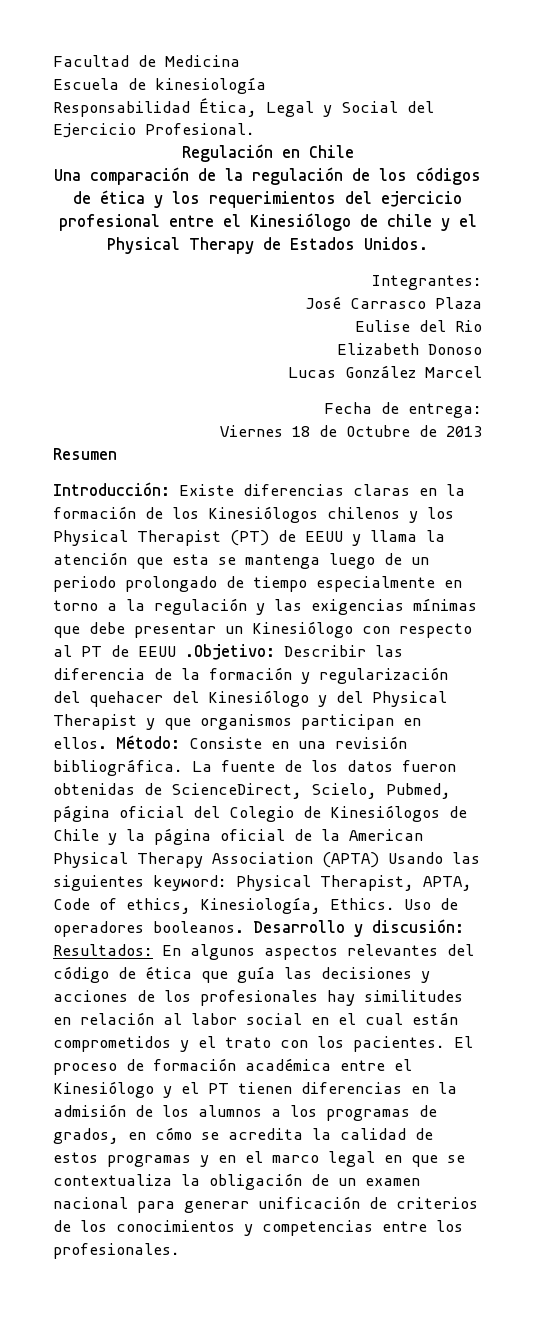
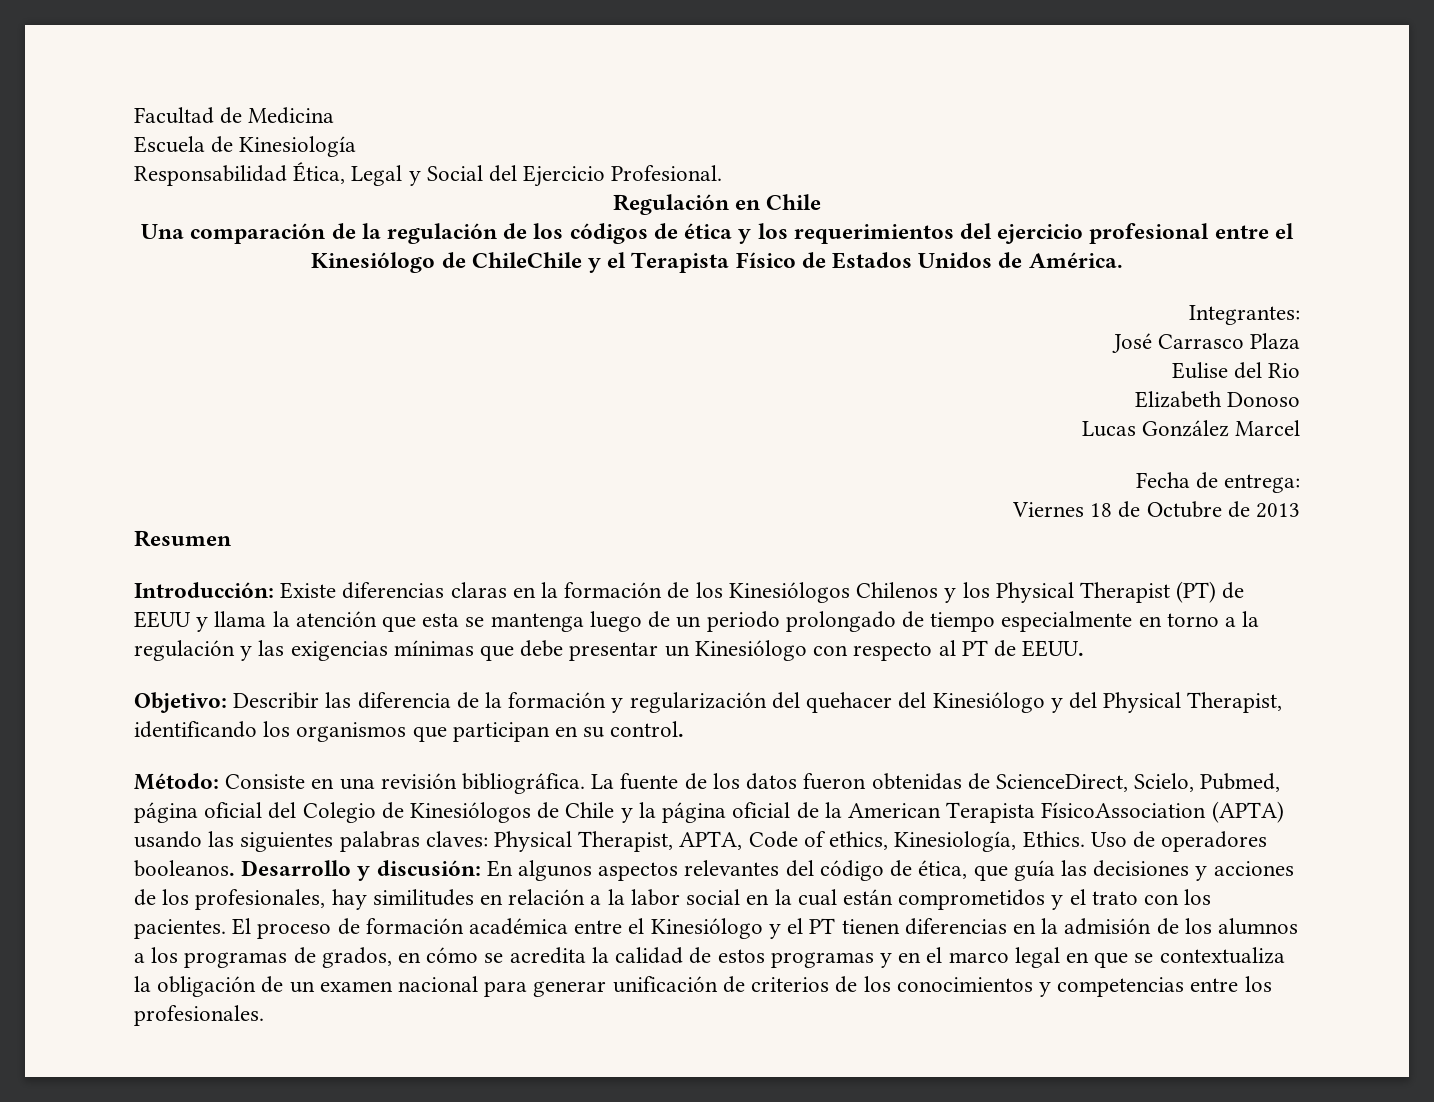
- Escuela de kinesiología
+ Escuela de Kinesiología
- Una comparación de la regulación de los códigos de ética y los requerimientos del ejercicio profesional entre el Kinesiólogo de chile y el Physical Therapy de Estados Unidos.
+ Una comparación de la regulación de los códigos de ética y los requerimientos del ejercicio profesional entre el Kinesiólogo de ChileChile y el Terapista Físico de Estados Unidos de América.
- Existe diferencias claras en la formación de los Kinesiólogos chilenos y los Physical Therapist (PT) de EEUU y llama la atención que esta se mantenga luego de un periodo prolongado de tiempo especialmente en torno a la regulación y las exigencias mínimas que debe presentar un Kinesiólogo con respecto al PT de EEUU .Objetivo:
+ Existe diferencias claras en la formación de los Kinesiólogos Chilenos y los Physical Therapist (PT) de EEUU y llama la atención que esta se mantenga luego de un periodo prolongado de tiempo especialmente en torno a la regulación y las exigencias mínimas que debe presentar un Kinesiólogo con respecto al PT de EEUU.
+ Objetivo:
- Describir las diferencia de la formación y regularización del quehacer del Kinesiólogo y del Physical Therapist y que organismos participan en ellos. Método:
+ Describir las diferencia de la formación y regularización del quehacer del Kinesiólogo y del Physical Therapist, identificando los organismos que participan en su control.
+ Método:
- La fuente de los datos fueron obtenidas de ScienceDirect, Scielo, Pubmed, página oficial del Colegio de Kinesiólogos de Chile y la página oficial de la American Physical Therapy Association (APTA) Usando las siguientes keyword: Physical Therapist, APTA, Code of ethics, Kinesiología, Ethics.
+ La fuente de los datos fueron obtenidas de ScienceDirect, Scielo, Pubmed, página oficial del Colegio de Kinesiólogos de Chile y la página oficial de la American Terapista FísicoAssociation (APTA) usando las siguientes palabras claves: Physical Therapist, APTA, Code of ethics, Kinesiología, Ethics.
- Desarrollo y discusión: Resultados: En algunos aspectos relevantes del código de ética que guía las decisiones y acciones de los profesionales hay similitudes en relación al labor social en el cual están comprometidos y el trato con los pacientes.
+ Desarrollo y discusión: En algunos aspectos relevantes del código de ética, que guía las decisiones y acciones de los profesionales, hay similitudes en relación a la labor social en la cual están comprometidos y el trato con los pacientes.

